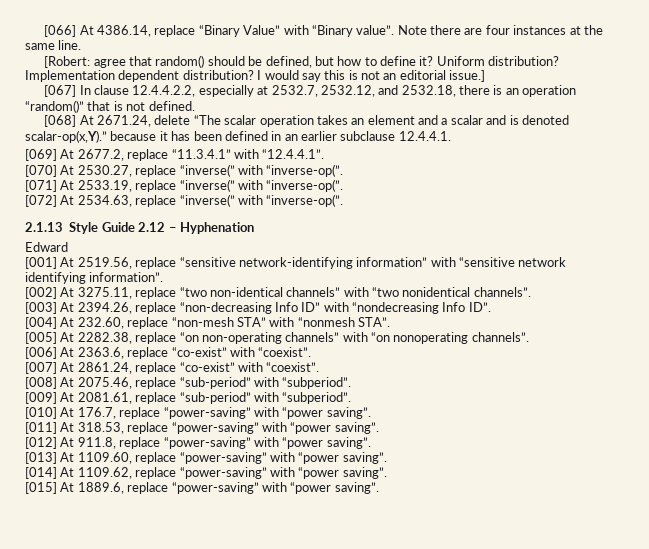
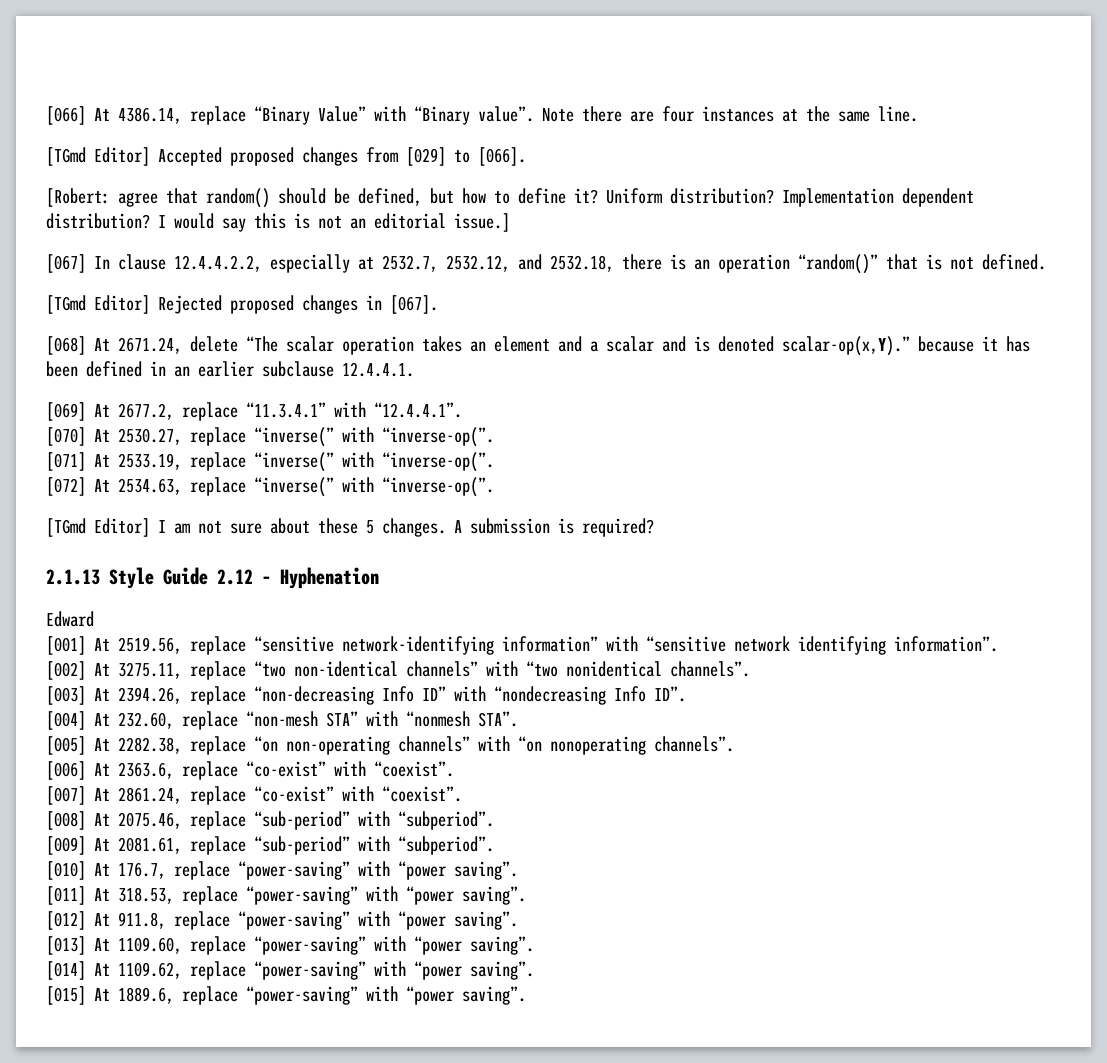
+ [TGmd Editor] Accepted proposed changes from [029] to [066].
+ [TGmd Editor] Rejected proposed changes in [067].
+ [TGmd Editor] I am not sure about these 5 changes. A submission is required?

